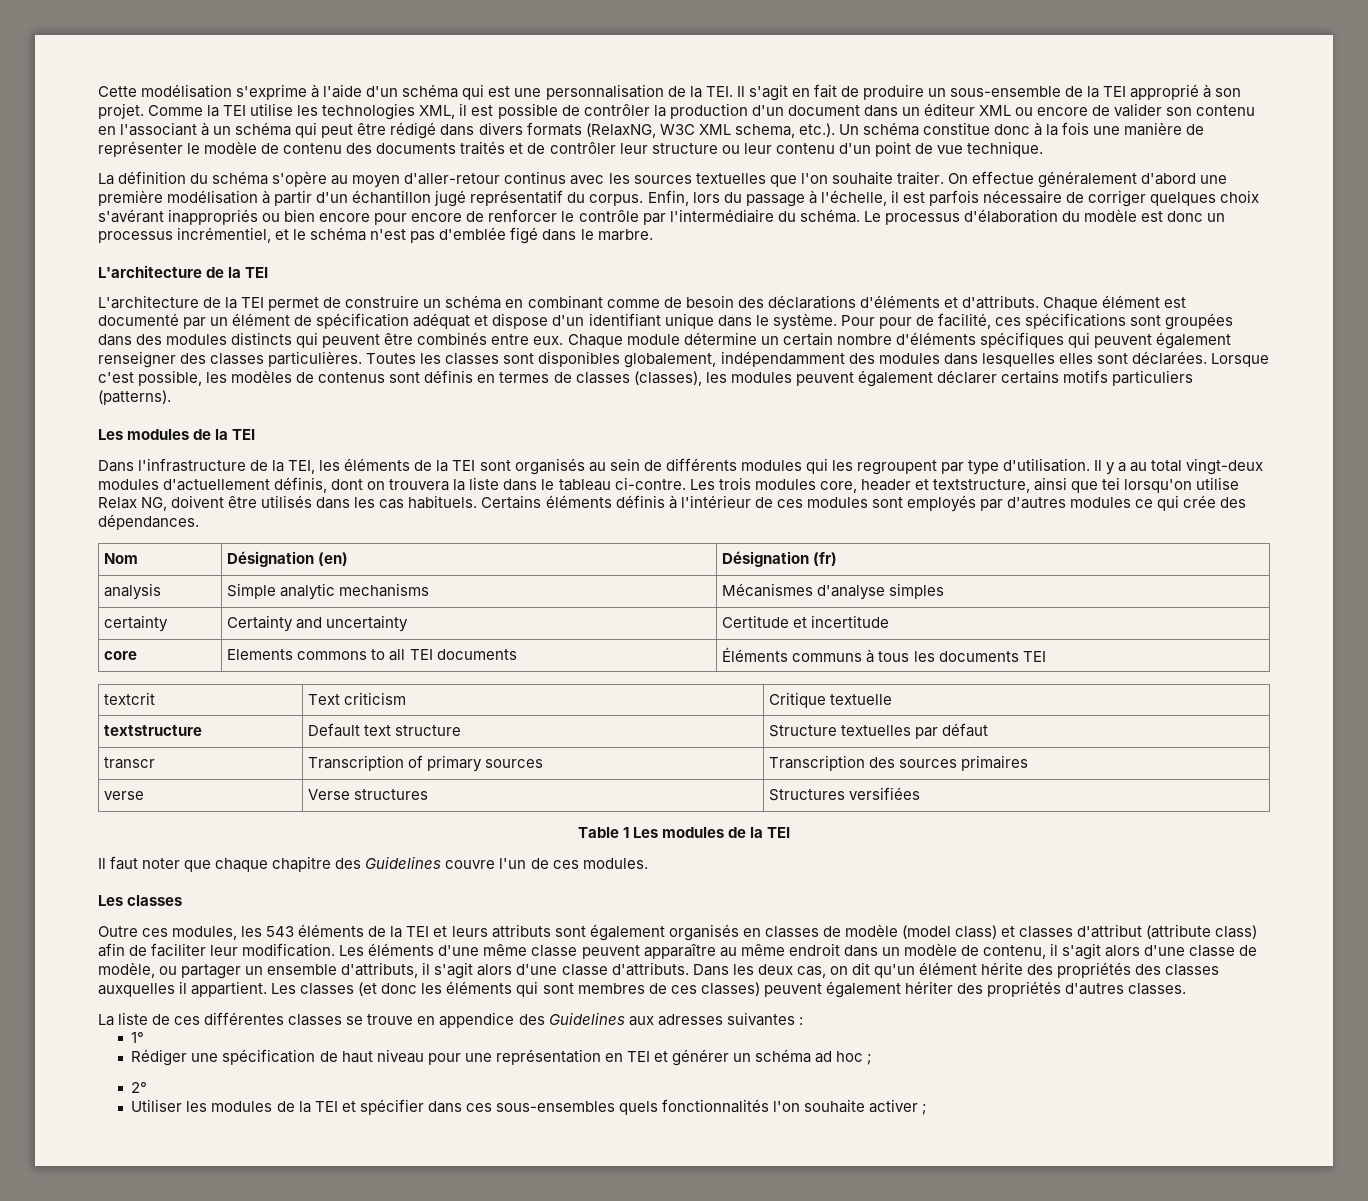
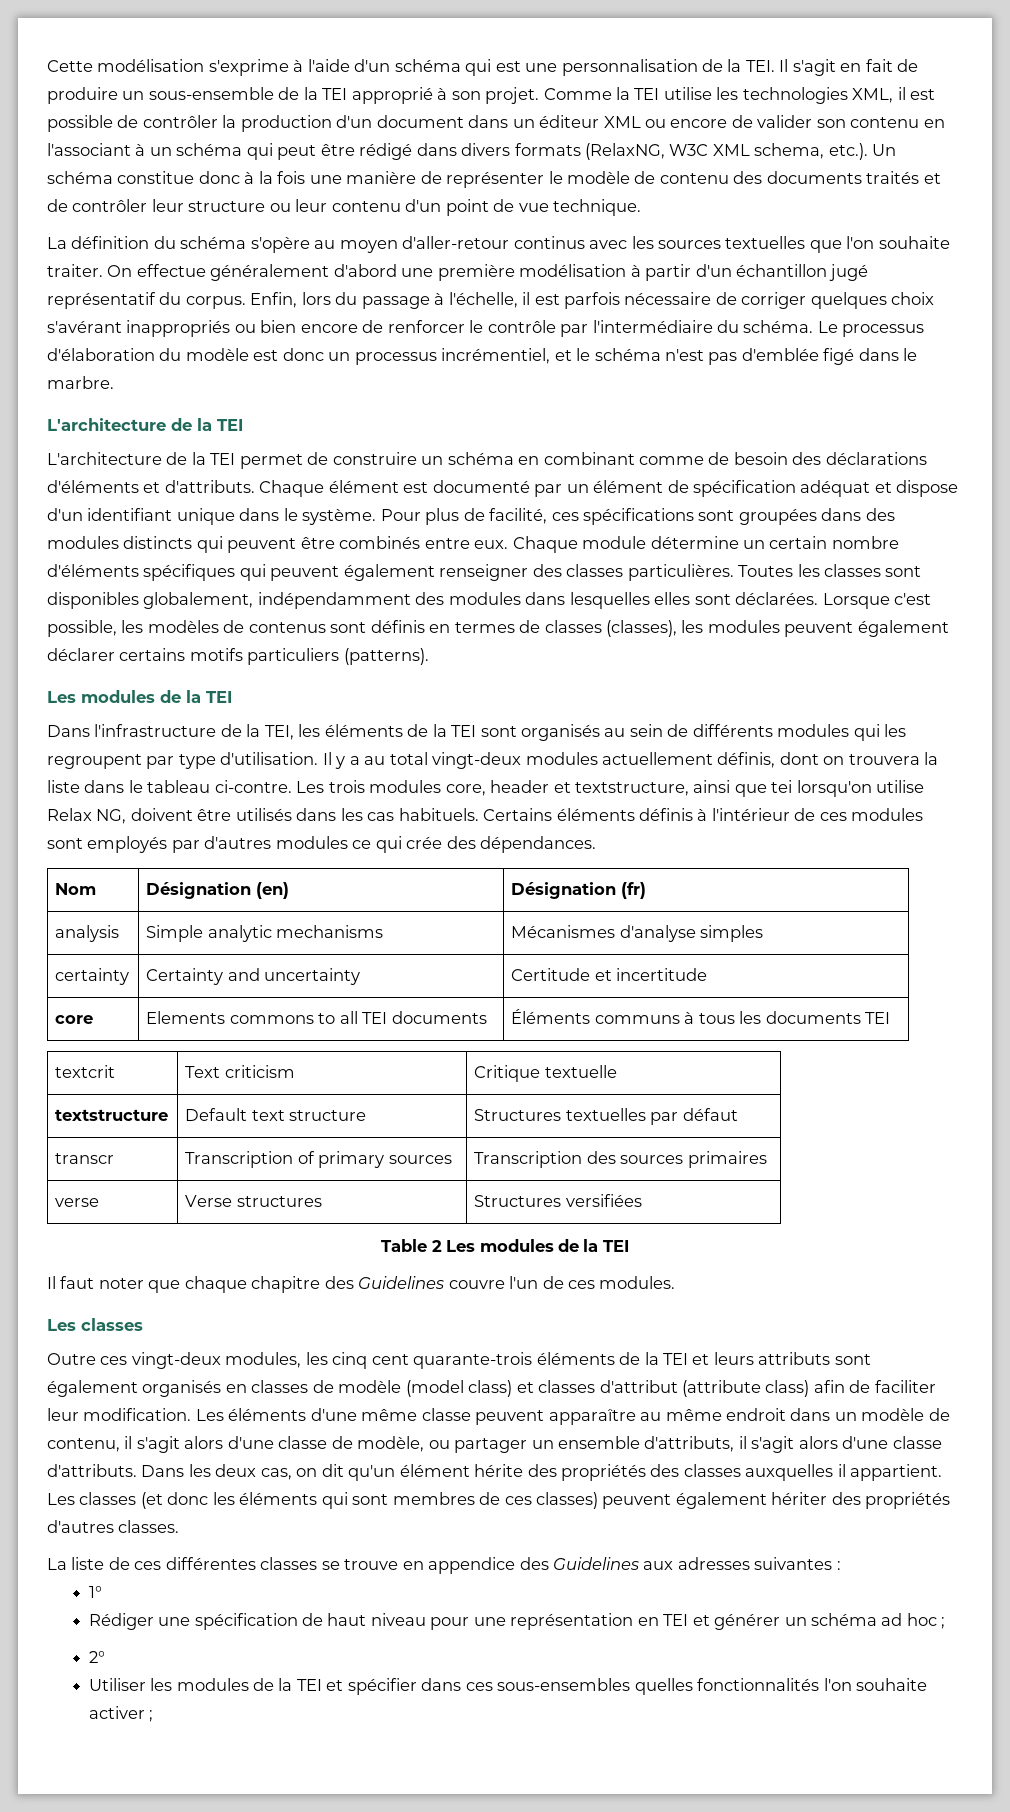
- Enfin, lors du passage à l'échelle, il est parfois nécessaire de corriger quelques choix s'avérant inappropriés ou bien encore pour encore de renforcer le contrôle par l'intermédiaire du schéma.
+ Enfin, lors du passage à l'échelle, il est parfois nécessaire de corriger quelques choix s'avérant inappropriés ou bien encore de renforcer le contrôle par l'intermédiaire du schéma.
- Pour pour de facilité, ces spécifications sont groupées dans des modules distincts qui peuvent être combinés entre eux.
+ Pour plus de facilité, ces spécifications sont groupées dans des modules distincts qui peuvent être combinés entre eux.
- Il y a au total vingt-deux modules d'actuellement définis, dont on trouvera la liste dans le tableau ci-contre.
+ Il y a au total vingt-deux modules actuellement définis, dont on trouvera la liste dans le tableau ci-contre.
- textstructure | Default text structure | Structure textuelles par défaut
+ textstructure | Default text structure | Structures textuelles par défaut
- Table 1 Les modules de la TEI
+ Table 2 Les modules de la TEI
- Outre ces modules, les 543 éléments de la TEI et leurs attributs sont également organisés en classes de modèle (model class) et classes d'attribut (attribute class) afin de faciliter leur modification.
+ Outre ces vingt-deux modules, les cinq cent quarante-trois éléments de la TEI et leurs attributs sont également organisés en classes de modèle (model class) et classes d'attribut (attribute class) afin de faciliter leur modification.
- Utiliser les modules de la TEI et spécifier dans ces sous-ensembles quels fonctionnalités l'on souhaite activer ;
+ Utiliser les modules de la TEI et spécifier dans ces sous-ensembles quelles fonctionnalités l'on souhaite activer ;

